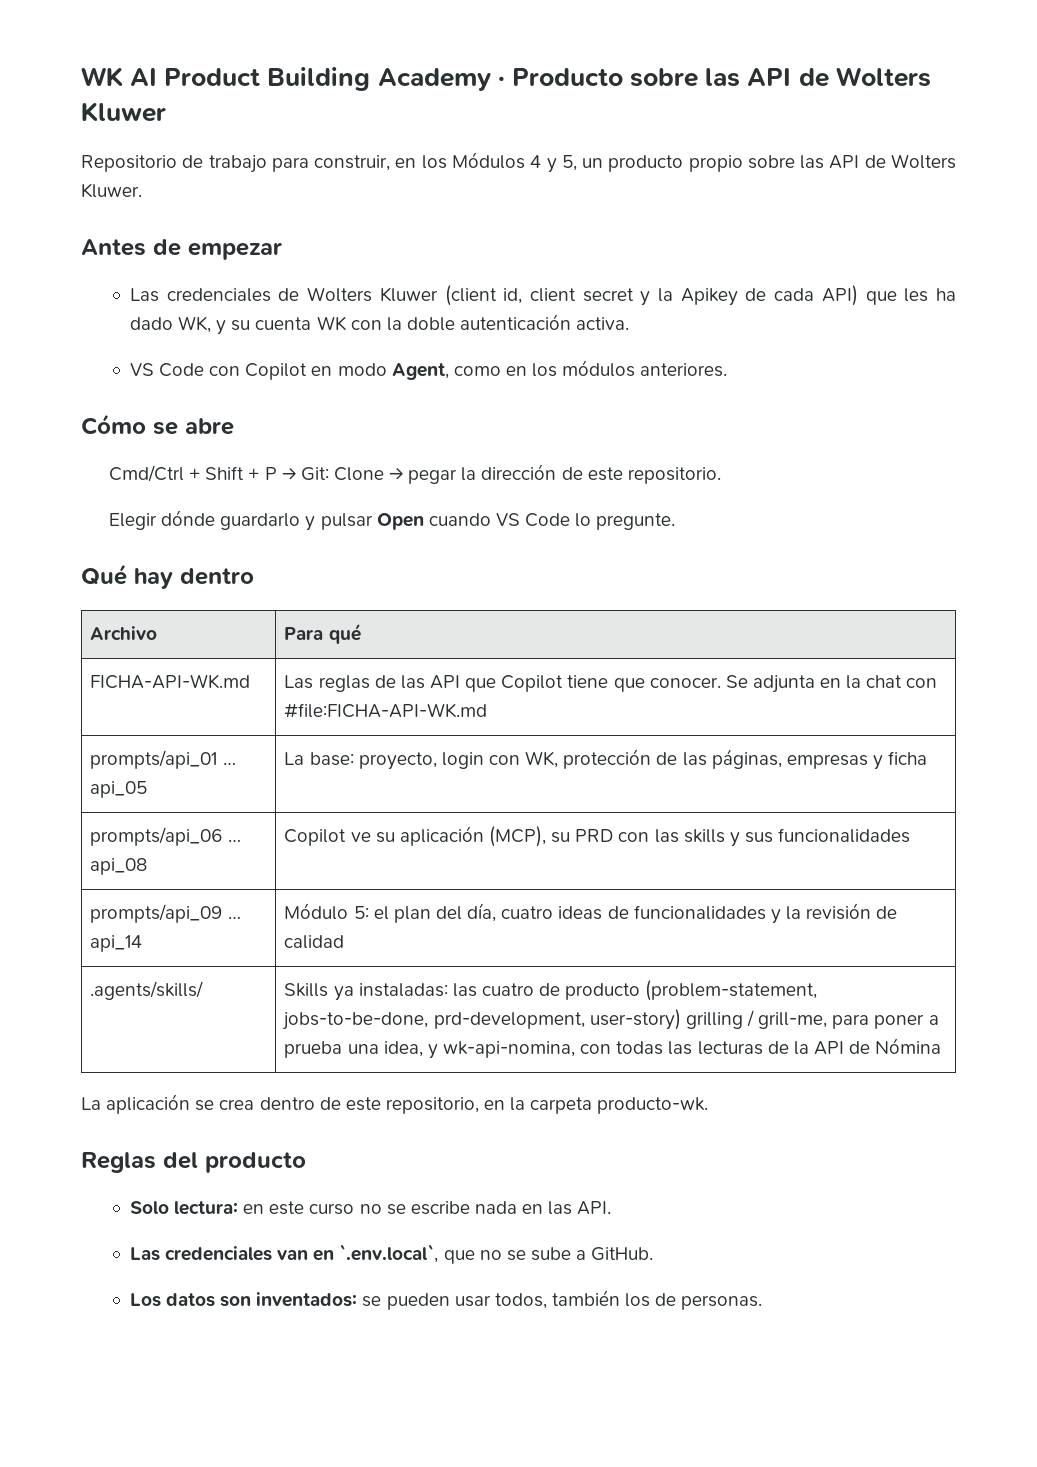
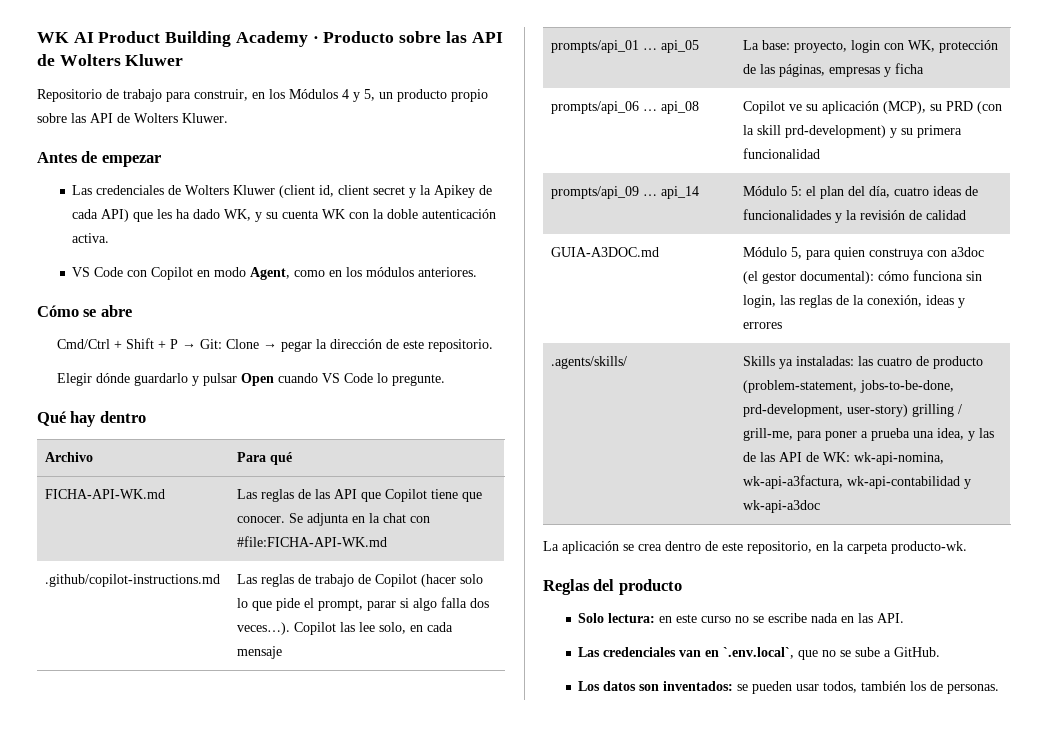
+ .github/copilot-instructions.md | Las reglas de trabajo de Copilot (hacer solo lo que pide el prompt, parar si algo falla dos veces…). Copilot las lee solo, en cada mensaje
- prompts/api_06 … api_08 | Copilot ve su aplicación (MCP), su PRD con las skills y sus funcionalidades
+ prompts/api_06 … api_08 | Copilot ve su aplicación (MCP), su PRD (con la skill prd-development) y su primera funcionalidad
+ GUIA-A3DOC.md | Módulo 5, para quien construya con a3doc (el gestor documental): cómo funciona sin login, las reglas de la conexión, ideas y errores
- .agents/skills/ | Skills ya instaladas: las cuatro de producto (problem-statement, jobs-to-be-done, prd-development, user-story) grilling / grill-me, para poner a prueba una idea, y wk-api-nomina, con todas las lecturas de la API de Nómina
+ .agents/skills/ | Skills ya instaladas: las cuatro de producto (problem-statement, jobs-to-be-done, prd-development, user-story) grilling / grill-me, para poner a prueba una idea, y las de las API de WK: wk-api-nomina, wk-api-a3factura, wk-api-contabilidad y wk-api-a3doc

